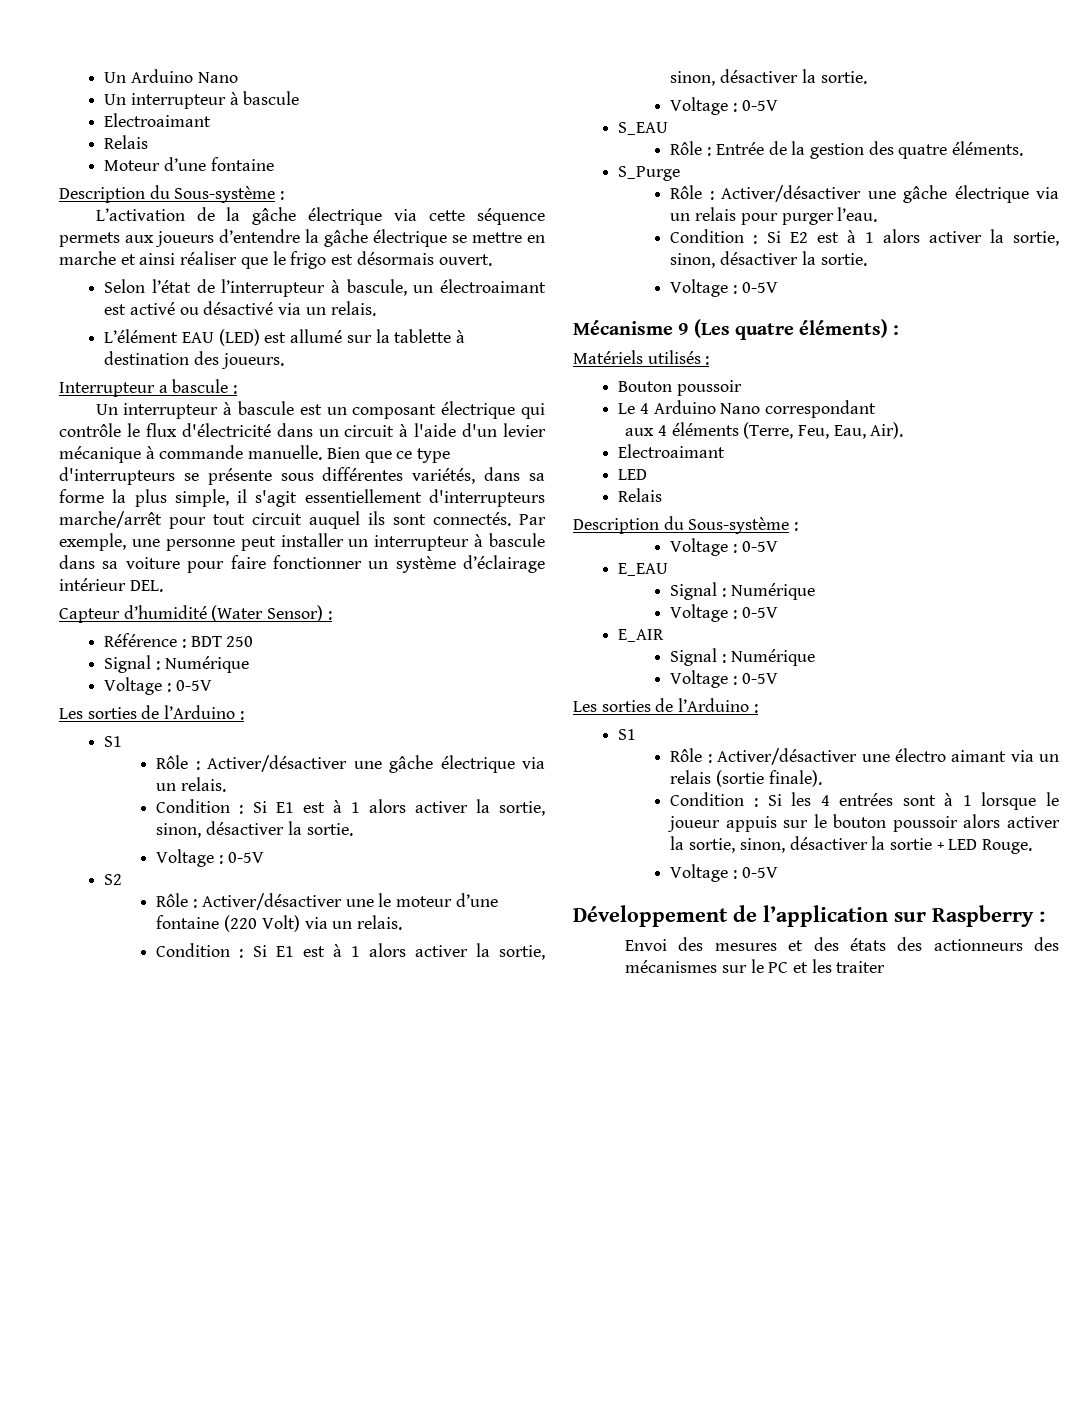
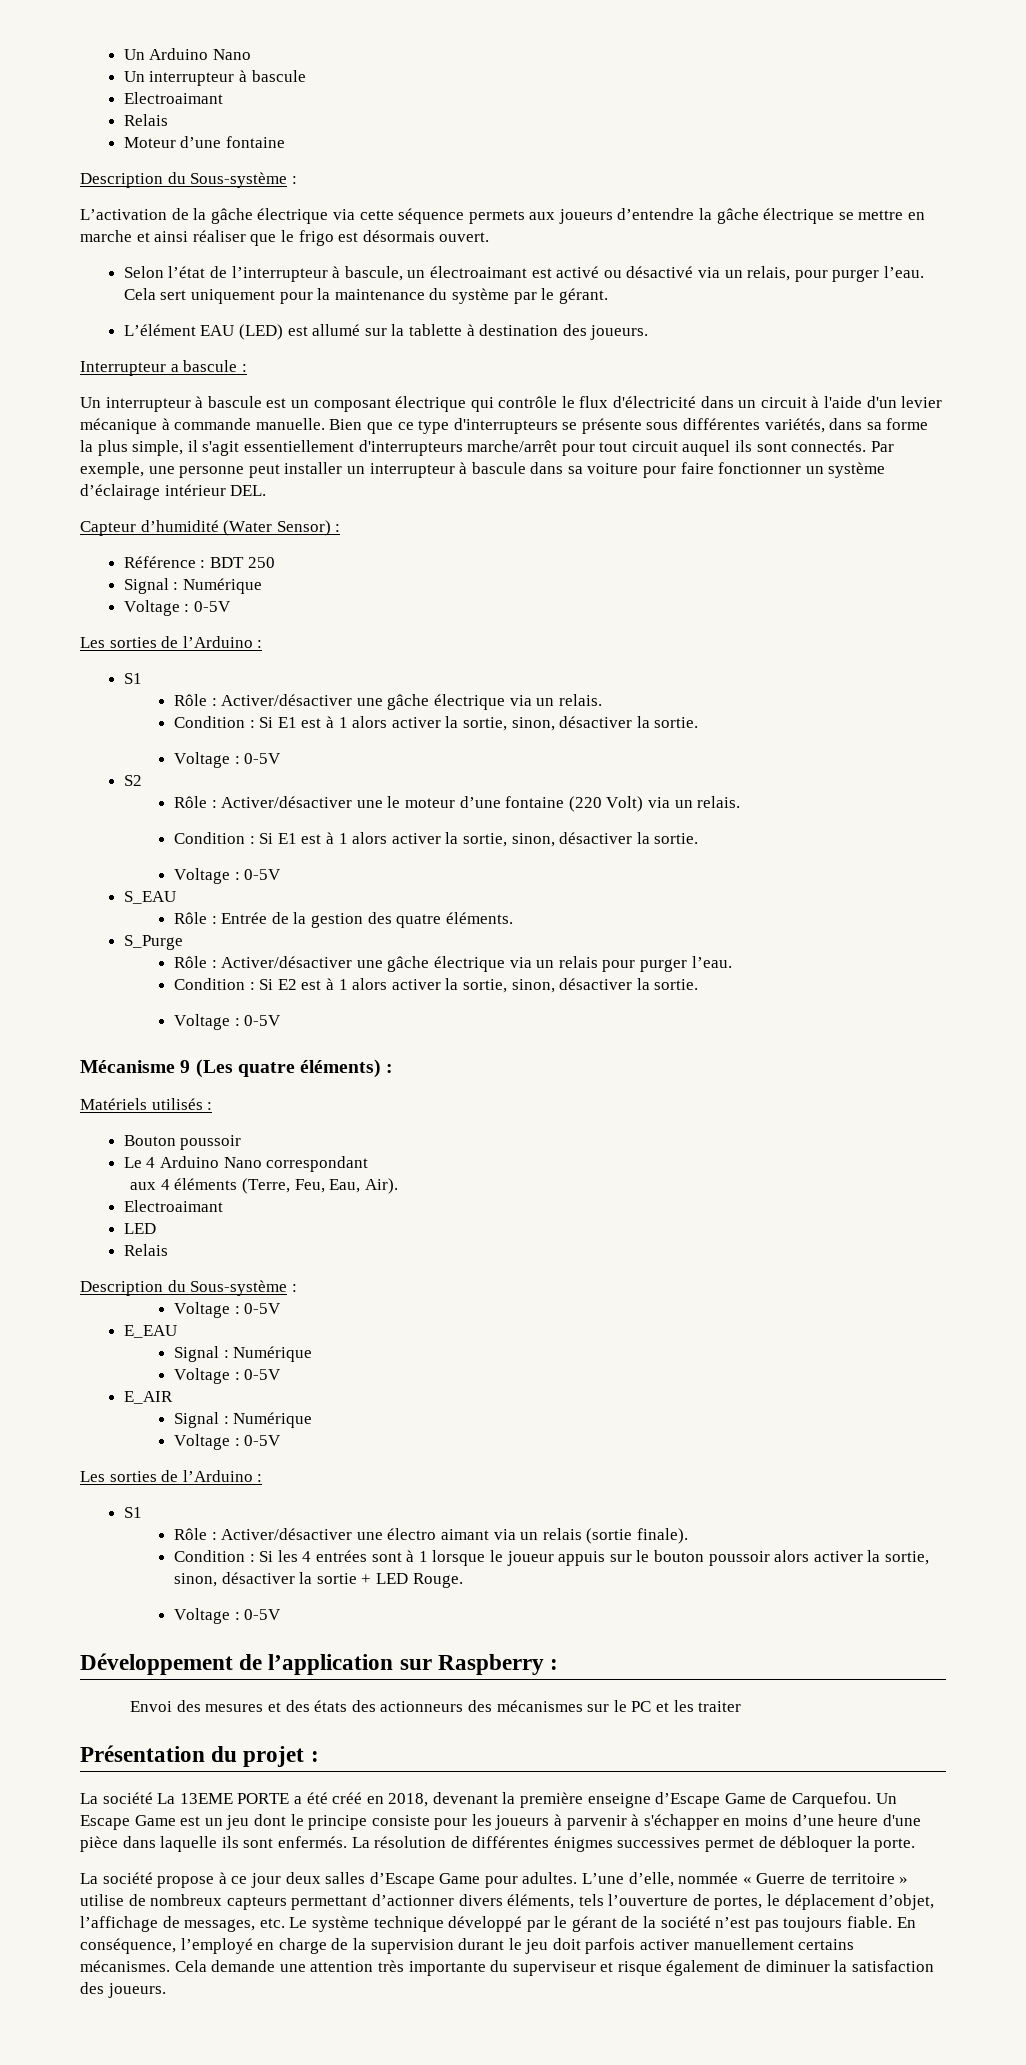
- Selon l’état de l’interrupteur à bascule, un électroaimant est activé ou désactivé via un relais.
+ Selon l’état de l’interrupteur à bascule, un électroaimant est activé ou désactivé via un relais, pour purger l’eau. Cela sert uniquement pour la maintenance du système par le gérant.
+ Présentation du projet :
+ La société La 13EME PORTE a été créé en 2018, devenant la première enseigne d’Escape Game de Carquefou. Un Escape Game est un jeu dont le principe consiste pour les joueurs à parvenir à s'échapper en moins d’une heure d'une pièce dans laquelle ils sont enfermés. La résolution de différentes énigmes successives permet de débloquer la porte.
+ La société propose à ce jour deux salles d’Escape Game pour adultes. L’une d’elle, nommée « Guerre de territoire » utilise de nombreux capteurs permettant d’actionner divers éléments, tels l’ouverture de portes, le déplacement d’objet, l’affichage de messages, etc. Le système technique développé par le gérant de la société n’est pas toujours fiable. En conséquence, l’employé en charge de la supervision durant le jeu doit parfois activer manuellement certains mécanismes. Cela demande une attention très importante du superviseur et risque également de diminuer la satisfaction des joueurs.

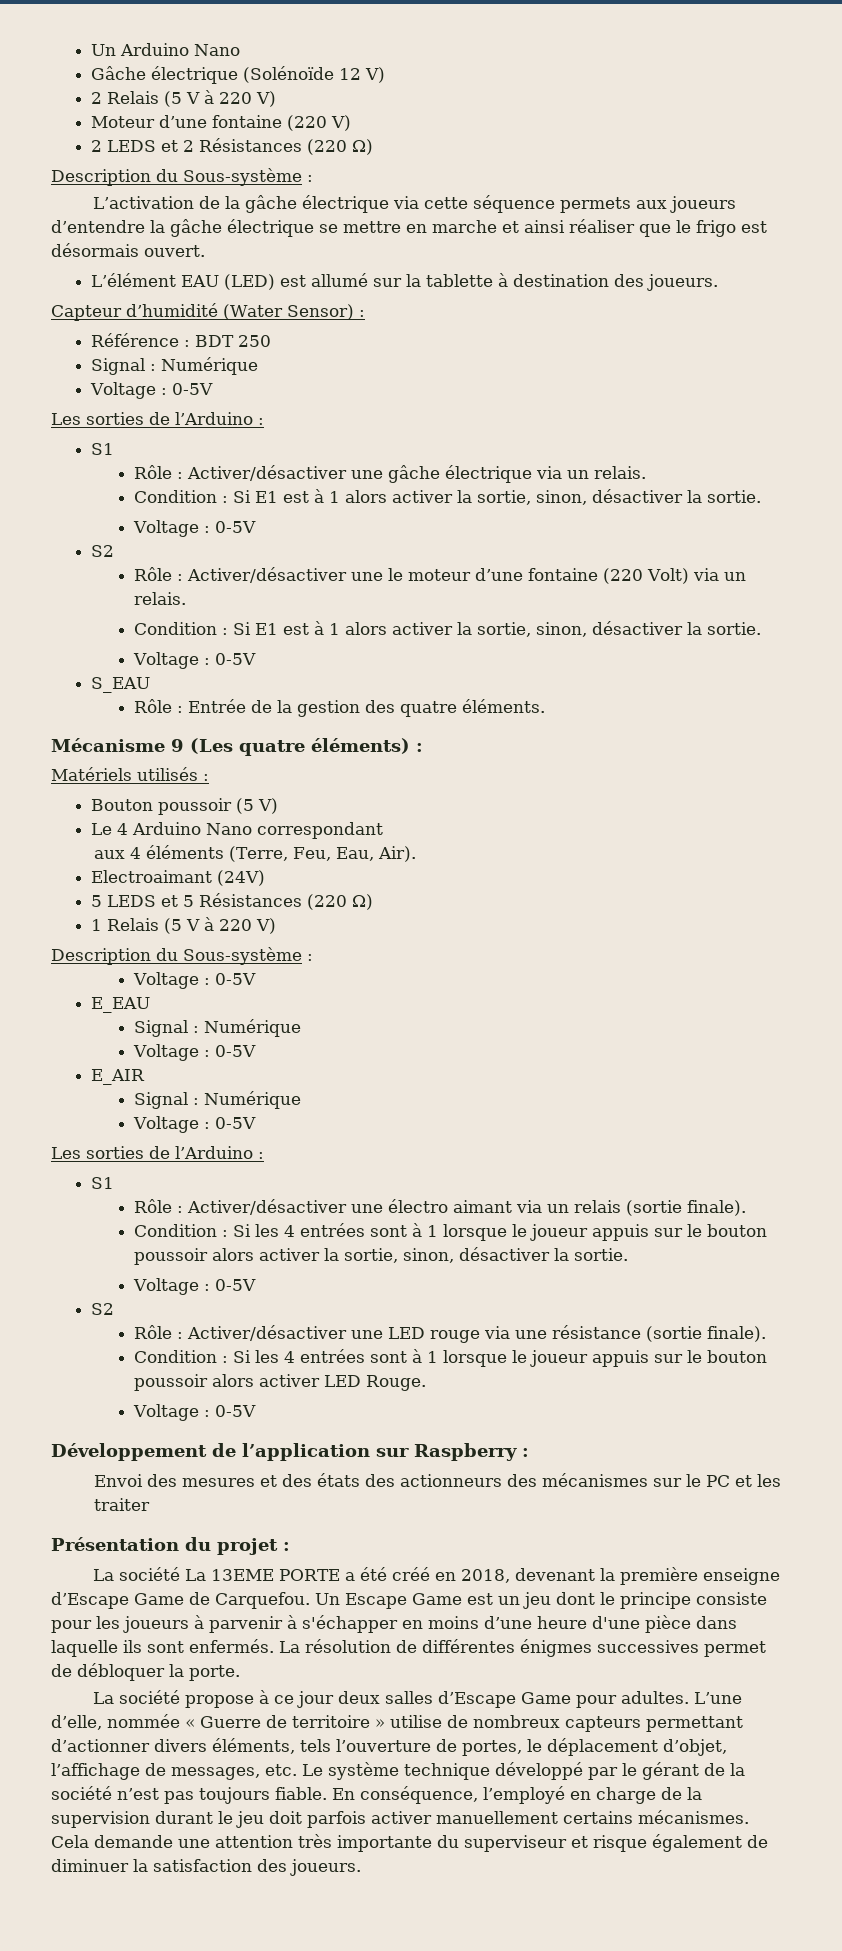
  Un Arduino Nano
- Un interrupteur à bascule
- Electroaimant
- Relais
- Moteur d’une fontaine
+ Gâche électrique (Solénoïde 12 V)
+ 2 Relais (5 V à 220 V)
+ Moteur d’une fontaine (220 V)
+ 2 LEDS et 2 Résistances (220 Ω)
- Selon l’état de l’interrupteur à bascule, un électroaimant est activé ou désactivé via un relais, pour purger l’eau. Cela sert uniquement pour la maintenance du système par le gérant.
- Interrupteur a bascule :
- Un interrupteur à bascule est un composant électrique qui contrôle le flux d'électricité dans un circuit à l'aide d'un levier mécanique à commande manuelle. Bien que ce type d'interrupteurs se présente sous différentes variétés, dans sa forme la plus simple, il s'agit essentiellement d'interrupteurs marche/arrêt pour tout circuit auquel ils sont connectés. Par exemple, une personne peut installer un interrupteur à bascule dans sa voiture pour faire fonctionner un système d’éclairage intérieur DEL.
- S_Purge
- Rôle : Activer/désactiver une gâche électrique via un relais pour purger l’eau.
- Condition : Si E2 est à 1 alors activer la sortie, sinon, désactiver la sortie.
- Voltage : 0-5V
- Bouton poussoir
+ Bouton poussoir (5 V)
  aux 4 éléments (Terre, Feu, Eau, Air).
- Electroaimant
- LED
- Relais
+ Electroaimant (24V)
+ 5 LEDS et 5 Résistances (220 Ω)
+ 1 Relais (5 V à 220 V)
- Condition : Si les 4 entrées sont à 1 lorsque le joueur appuis sur le bouton poussoir alors activer la sortie, sinon, désactiver la sortie + LED Rouge.
+ Condition : Si les 4 entrées sont à 1 lorsque le joueur appuis sur le bouton poussoir alors activer la sortie, sinon, désactiver la sortie.
+ Voltage : 0-5V
+ S2
+ Rôle : Activer/désactiver une LED rouge via une résistance (sortie finale).
+ Condition : Si les 4 entrées sont à 1 lorsque le joueur appuis sur le bouton poussoir alors activer LED Rouge.

